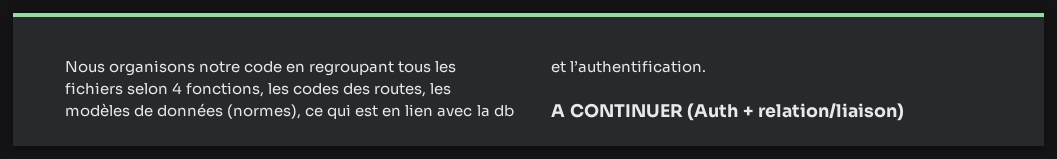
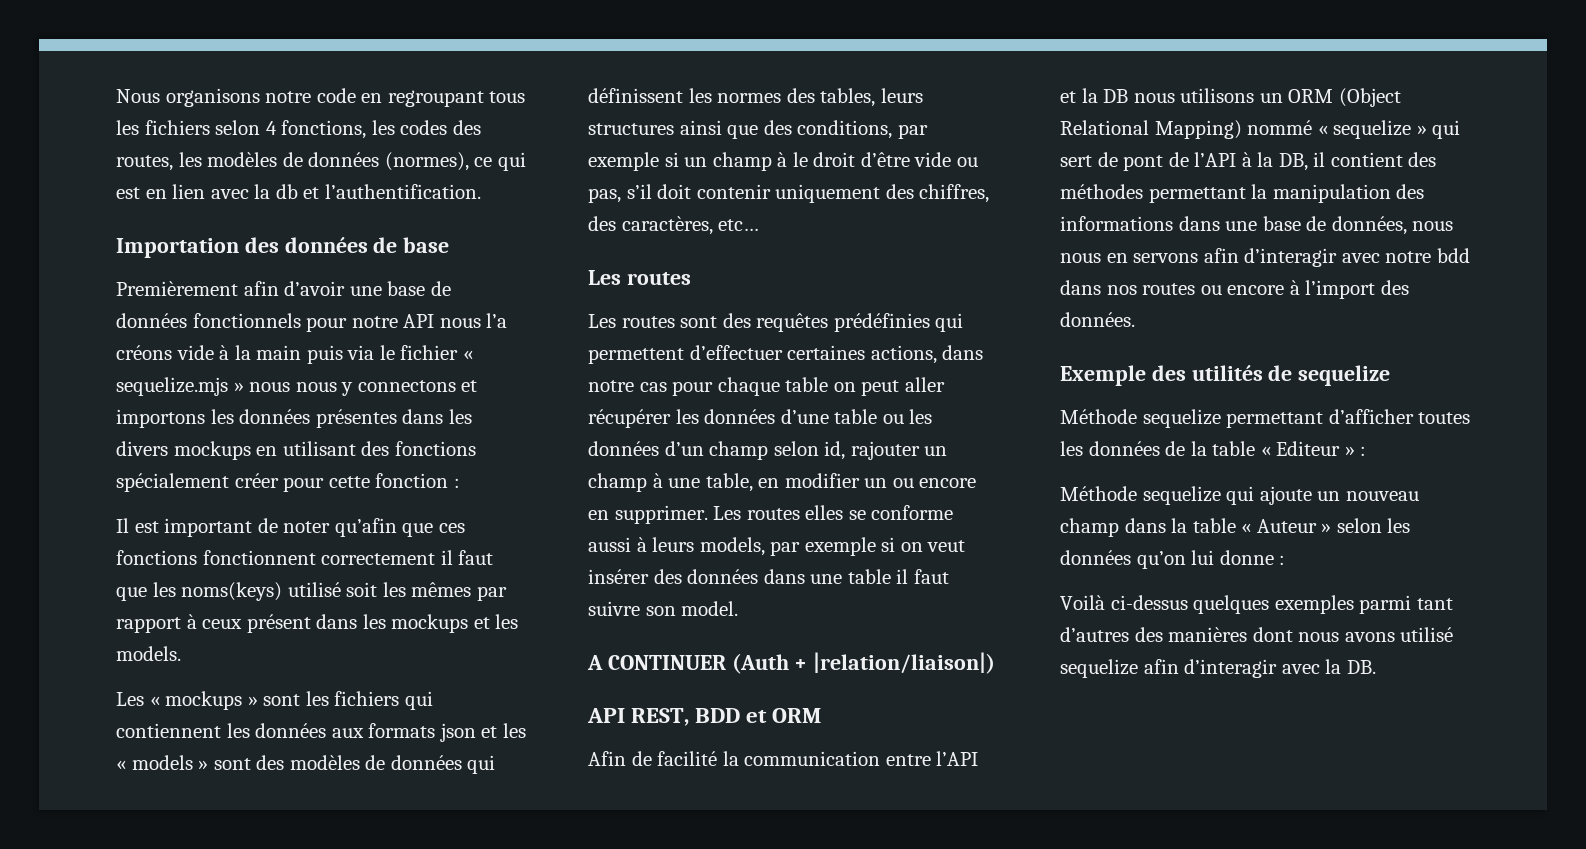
- A CONTINUER (Auth + relation/liaison)
+ Importation des données de base
+ Premièrement afin d’avoir une base de données fonctionnels pour notre API nous l’a créons vide à la main puis via le fichier « sequelize.mjs » nous nous y connectons et importons les données présentes dans les divers mockups en utilisant des fonctions spécialement créer pour cette fonction :
+ Il est important de noter qu’afin que ces fonctions fonctionnent correctement il faut que les noms(keys) utilisé soit les mêmes par rapport à ceux présent dans les mockups et les models.
+ Les « mockups » sont les fichiers qui contiennent les données aux formats json et les « models » sont des modèles de données qui définissent les normes des tables, leurs structures ainsi que des conditions, par exemple si un champ à le droit d’être vide ou pas, s’il doit contenir uniquement des chiffres, des caractères, etc…
+ Les routes
+ Les routes sont des requêtes prédéfinies qui permettent d’effectuer certaines actions, dans notre cas pour chaque table on peut aller récupérer les données d’une table ou les données d’un champ selon id, rajouter un champ à une table, en modifier un ou encore en supprimer. Les routes elles se conforme aussi à leurs models, par exemple si on veut insérer des données dans une table il faut suivre son model.
+ A CONTINUER (Auth + |relation/liaison|)
+ API REST, BDD et ORM
+ Afin de facilité la communication entre l’API et la DB nous utilisons un ORM (Object Relational Mapping) nommé « sequelize » qui sert de pont de l’API à la DB, il contient des méthodes permettant la manipulation des informations dans une base de données, nous nous en servons afin d’interagir avec notre bdd dans nos routes ou encore à l’import des données.
+ Exemple des utilités de sequelize
+ Méthode sequelize permettant d’afficher toutes les données de la table « Editeur » :
+ Méthode sequelize qui ajoute un nouveau champ dans la table « Auteur » selon les données qu’on lui donne :
+ Voilà ci-dessus quelques exemples parmi tant d’autres des manières dont nous avons utilisé sequelize afin d’interagir avec la DB.

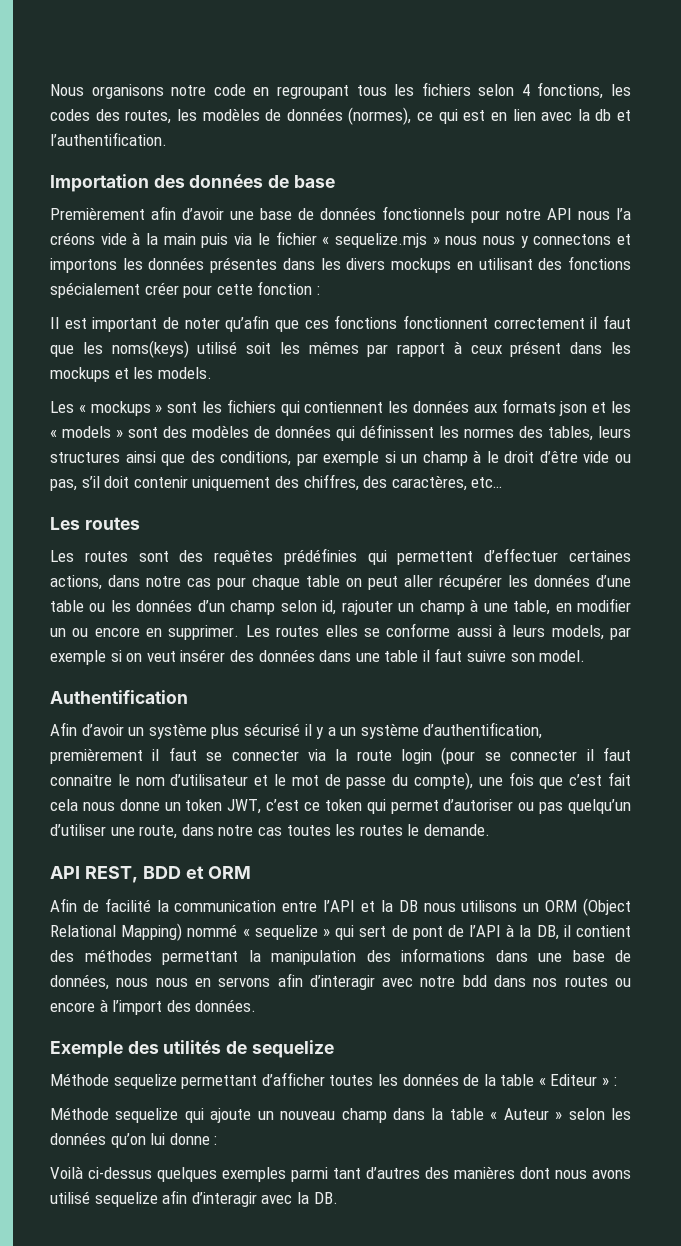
- A CONTINUER (Auth + |relation/liaison|)
+ Authentification
+ Afin d’avoir un système plus sécurisé il y a un système d’authentification, premièrement il faut se connecter via la route login (pour se connecter il faut connaitre le nom d’utilisateur et le mot de passe du compte), une fois que c’est fait cela nous donne un token JWT, c’est ce token qui permet d’autoriser ou pas quelqu’un d’utiliser une route, dans notre cas toutes les routes le demande.

